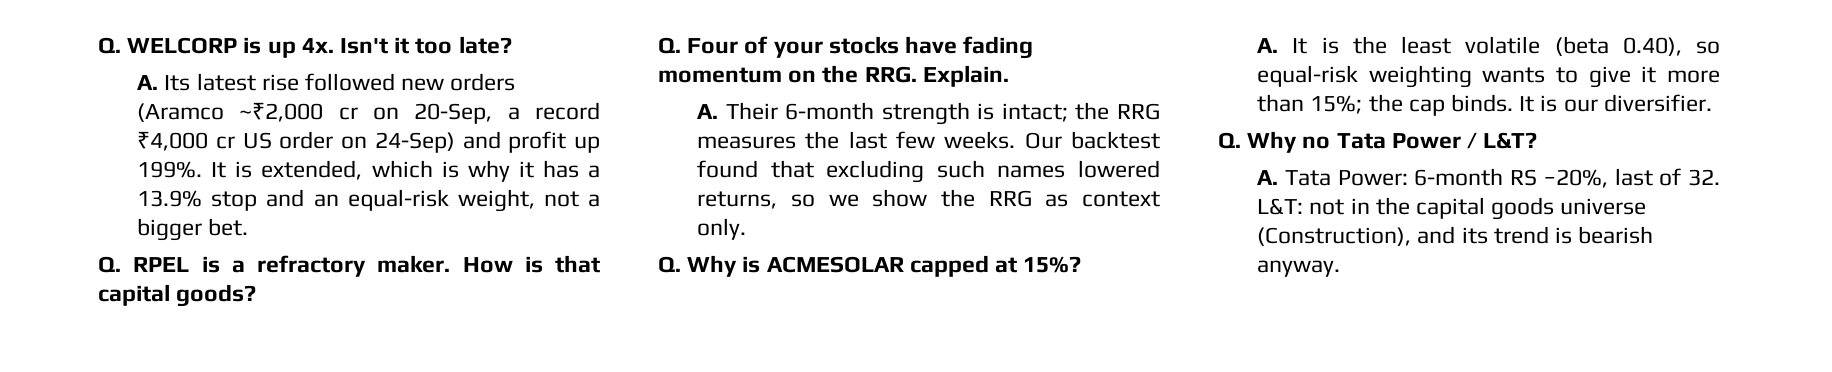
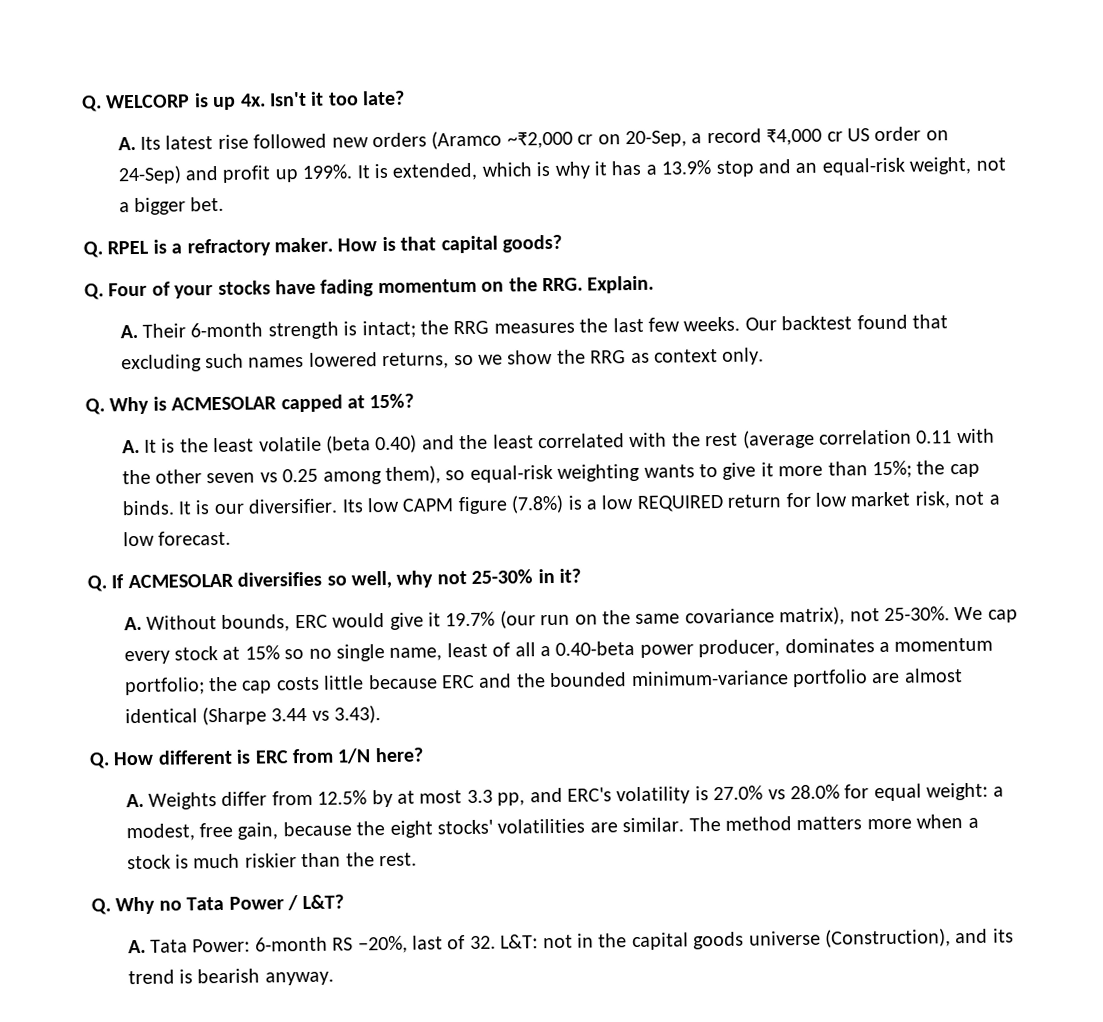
- A. It is the least volatile (beta 0.40), so equal-risk weighting wants to give it more than 15%; the cap binds.
+ A. It is the least volatile (beta 0.40) and the least correlated with the rest (average correlation 0.11 with the other seven vs 0.25 among them), so equal-risk weighting wants to give it more than 15%; the cap binds.
+ Its low CAPM figure (7.8%) is a low REQUIRED return for low market risk, not a low forecast.
+ Q. If ACMESOLAR diversifies so well, why not 25-30% in it?
+ A. Without bounds, ERC would give it 19.7% (our run on the same covariance matrix), not 25-30%. We cap every stock at 15% so no single name, least of all a 0.40-beta power producer, dominates a momentum portfolio; the cap costs little because ERC and the bounded minimum-variance portfolio are almost identical (Sharpe 3.44 vs 3.43).
+ Q. How different is ERC from 1/N here?
+ A. Weights differ from 12.5% by at most 3.3 pp, and ERC's volatility is 27.0% vs 28.0% for equal weight: a modest, free gain, because the eight stocks' volatilities are similar. The method matters more when a stock is much riskier than the rest.

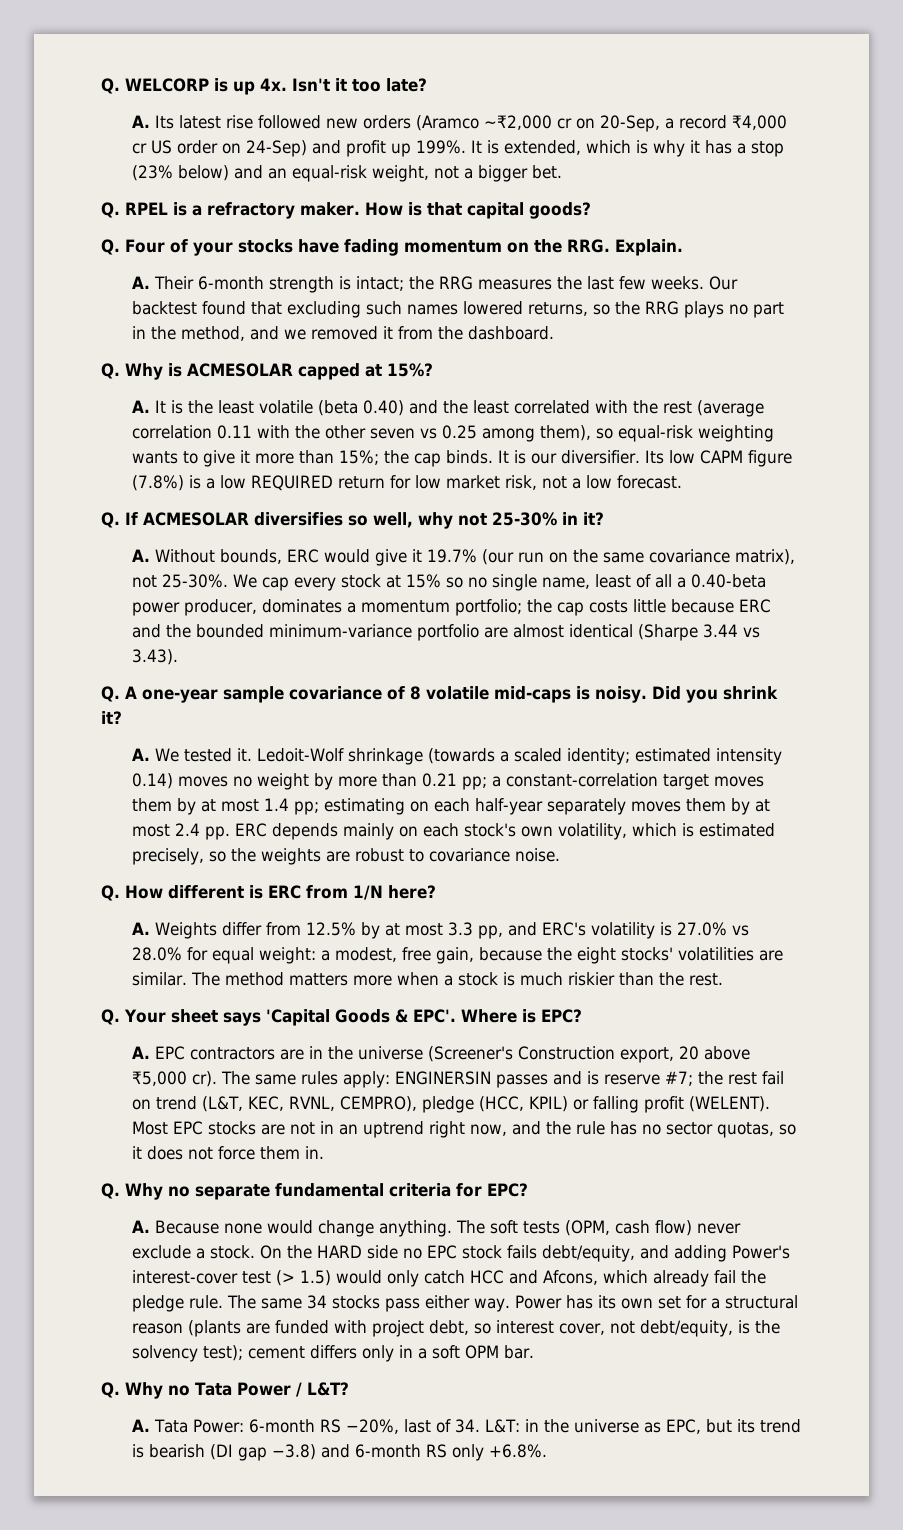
- It is extended, which is why it has a 13.9% stop and an equal-risk weight, not a bigger bet.
+ It is extended, which is why it has a stop (23% below) and an equal-risk weight, not a bigger bet.
- Our backtest found that excluding such names lowered returns, so we show the RRG as context only.
+ Our backtest found that excluding such names lowered returns, so the RRG plays no part in the method, and we removed it from the dashboard.
+ Q. A one-year sample covariance of 8 volatile mid-caps is noisy. Did you shrink it?
+ A. We tested it. Ledoit-Wolf shrinkage (towards a scaled identity; estimated intensity 0.14) moves no weight by more than 0.21 pp; a constant-correlation target moves them by at most 1.4 pp; estimating on each half-year separately moves them by at most 2.4 pp. ERC depends mainly on each stock's own volatility, which is estimated precisely, so the weights are robust to covariance noise.
+ Q. Your sheet says 'Capital Goods & EPC'. Where is EPC?
+ A. EPC contractors are in the universe (Screener's Construction export, 20 above ₹5,000 cr). The same rules apply: ENGINERSIN passes and is reserve #7; the rest fail on trend (L&T, KEC, RVNL, CEMPRO), pledge (HCC, KPIL) or falling profit (WELENT). Most EPC stocks are not in an uptrend right now, and the rule has no sector quotas, so it does not force them in.
+ Q. Why no separate fundamental criteria for EPC?
+ A. Because none would change anything. The soft tests (OPM, cash flow) never exclude a stock. On the HARD side no EPC stock fails debt/equity, and adding Power's interest-cover test (> 1.5) would only catch HCC and Afcons, which already fail the pledge rule. The same 34 stocks pass either way. Power has its own set for a structural reason (plants are funded with project debt, so interest cover, not debt/equity, is the solvency test); cement differs only in a soft OPM bar.
- A. Tata Power: 6-month RS −20%, last of 32. L&T: not in the capital goods universe (Construction), and its trend is bearish anyway.
+ A. Tata Power: 6-month RS −20%, last of 34. L&T: in the universe as EPC, but its trend is bearish (DI gap −3.8) and 6-month RS only +6.8%.

